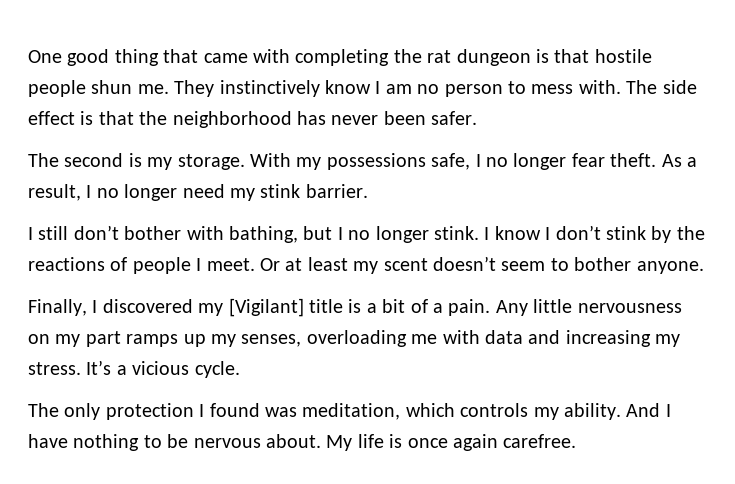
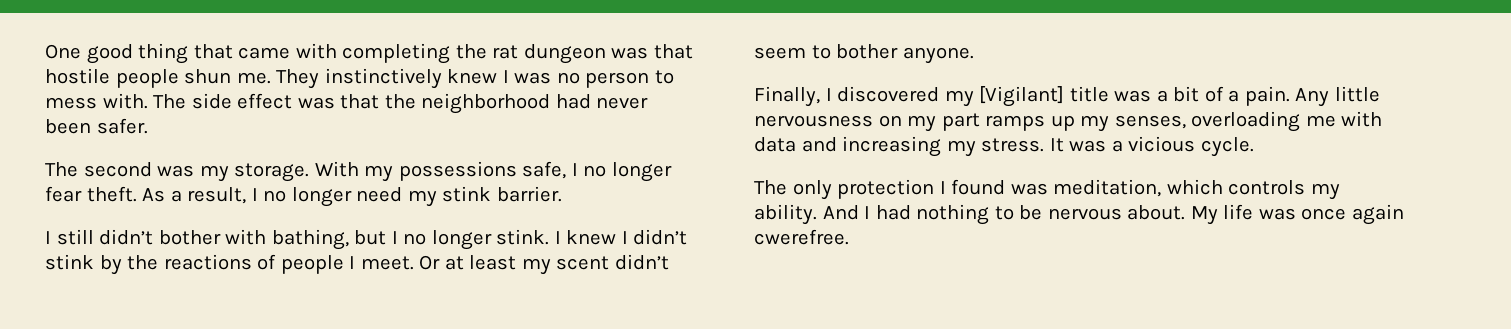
- One good thing that came with completing the rat dungeon is that hostile people shun me.
+ One good thing that came with completing the rat dungeon was that hostile people shun me.
- They instinctively know I am no person to mess with.
+ They instinctively knew I was no person to mess with.
- The side effect is that the neighborhood has never been safer.
+ The side effect was that the neighborhood had never been safer.
- The second is my storage.
+ The second was my storage.
- I still don’t bother with bathing, but I no longer stink.
+ I still didn’t bother with bathing, but I no longer stink.
- I know I don’t stink by the reactions of people I meet.
+ I knew I didn’t stink by the reactions of people I meet.
- Or at least my scent doesn’t seem to bother anyone.
+ Or at least my scent didn’t seem to bother anyone.
- Finally, I discovered my [Vigilant] title is a bit of a pain.
+ Finally, I discovered my [Vigilant] title was a bit of a pain.
- It’s a vicious cycle.
+ It was a vicious cycle.
- And I have nothing to be nervous about.
+ And I had nothing to be nervous about.
- My life is once again carefree.
+ My life was once again cwerefree.

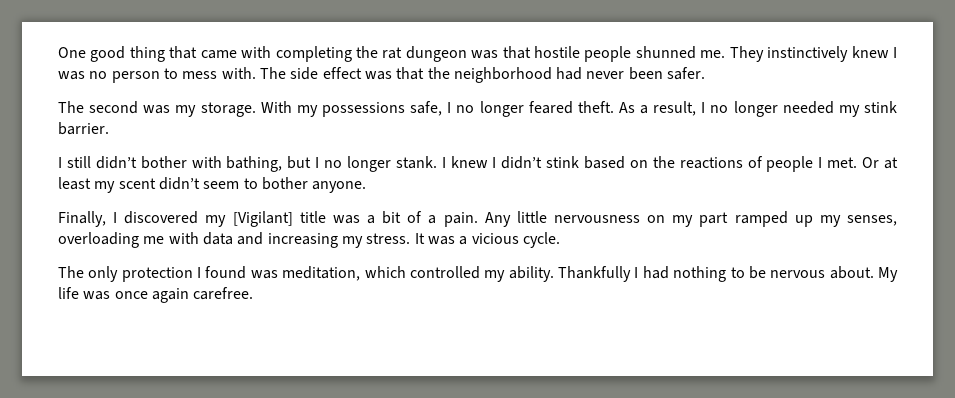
- One good thing that came with completing the rat dungeon was that hostile people shun me.
+ One good thing that came with completing the rat dungeon was that hostile people shunned me.
- With my possessions safe, I no longer fear theft.
+ With my possessions safe, I no longer feared theft.
- As a result, I no longer need my stink barrier.
+ As a result, I no longer needed my stink barrier.
- I still didn’t bother with bathing, but I no longer stink.
+ I still didn’t bother with bathing, but I no longer stank.
- I knew I didn’t stink by the reactions of people I meet.
+ I knew I didn’t stink based on the reactions of people I met.
- Any little nervousness on my part ramps up my senses, overloading me with data and increasing my stress.
+ Any little nervousness on my part ramped up my senses, overloading me with data and increasing my stress.
- The only protection I found was meditation, which controls my ability.
+ The only protection I found was meditation, which controlled my ability.
- And I had nothing to be nervous about.
+ Thankfully I had nothing to be nervous about.
- My life was once again cwerefree.
+ My life was once again carefree.

